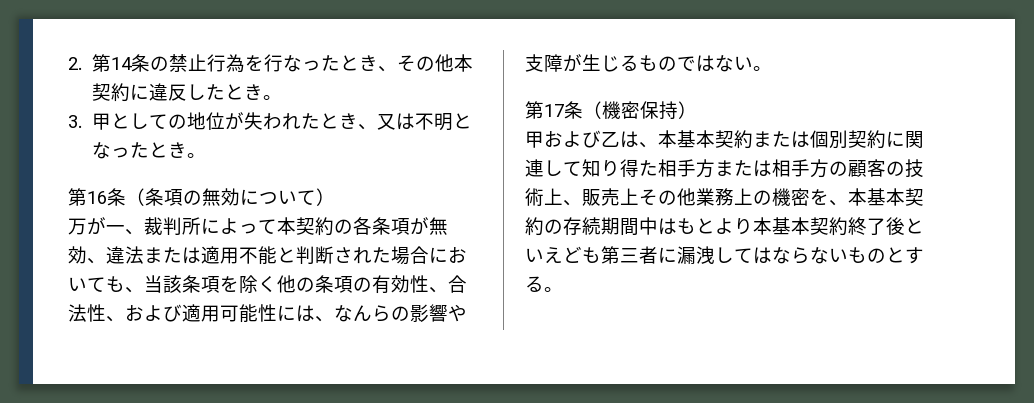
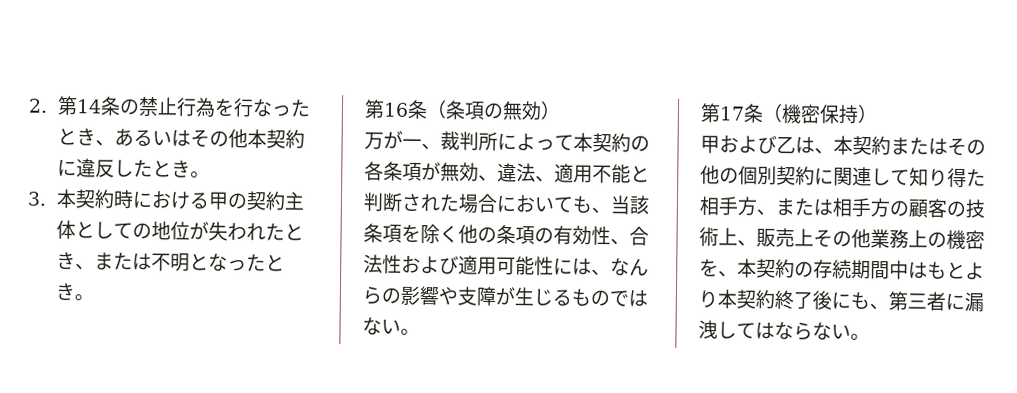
- 2.第14条の禁止行為を行なったとき、その他本契約に違反したとき。
+ 2.第14条の禁止行為を行なったとき、あるいはその他本契約に違反したとき。
- 3.甲としての地位が失われたとき、又は不明となったとき。
+ 3.本契約時における甲の契約主体としての地位が失われたとき、または不明となったとき。
- 第16条（条項の無効について）
+ 第16条（条項の無効）
- 万が一、裁判所によって本契約の各条項が無効、違法または適用不能と判断された場合においても、当該条項を除く他の条項の有効性、合法性、および適用可能性には、なんらの影響や支障が生じるものではない。
+ 万が一、裁判所によって本契約の各条項が無効、違法、適用不能と判断された場合においても、当該条項を除く他の条項の有効性、合法性および適用可能性には、なんらの影響や支障が生じるものではない。
- 甲および乙は、本基本契約または個別契約に関連して知り得た相手方または相手方の顧客の技術上、販売上その他業務上の機密を、本基本契約の存続期間中はもとより本基本契約終了後といえども第三者に漏洩してはならないものとする。
+ 甲および乙は、本契約またはその他の個別契約に関連して知り得た相手方、または相手方の顧客の技術上、販売上その他業務上の機密を、本契約の存続期間中はもとより本契約終了後にも、第三者に漏洩してはならない。

